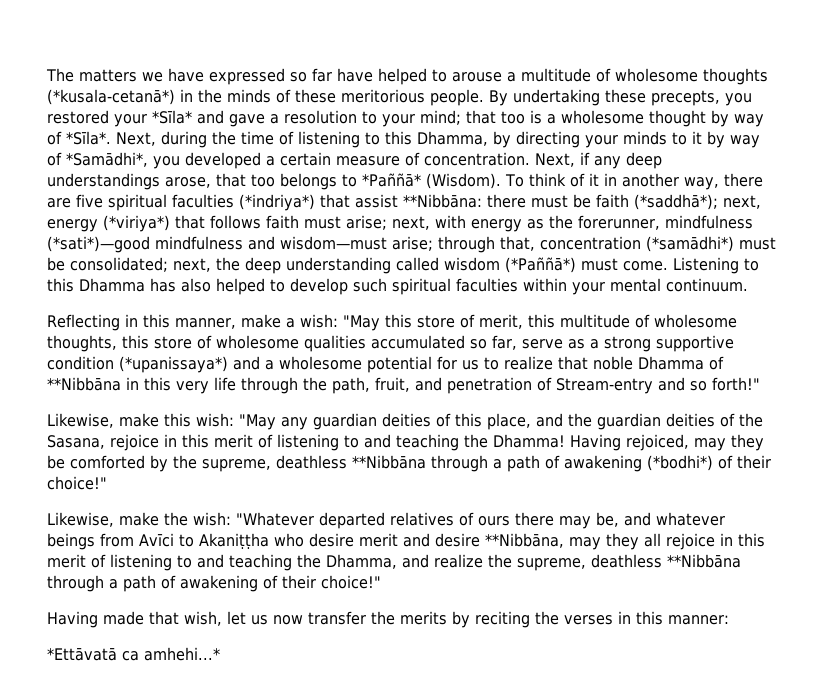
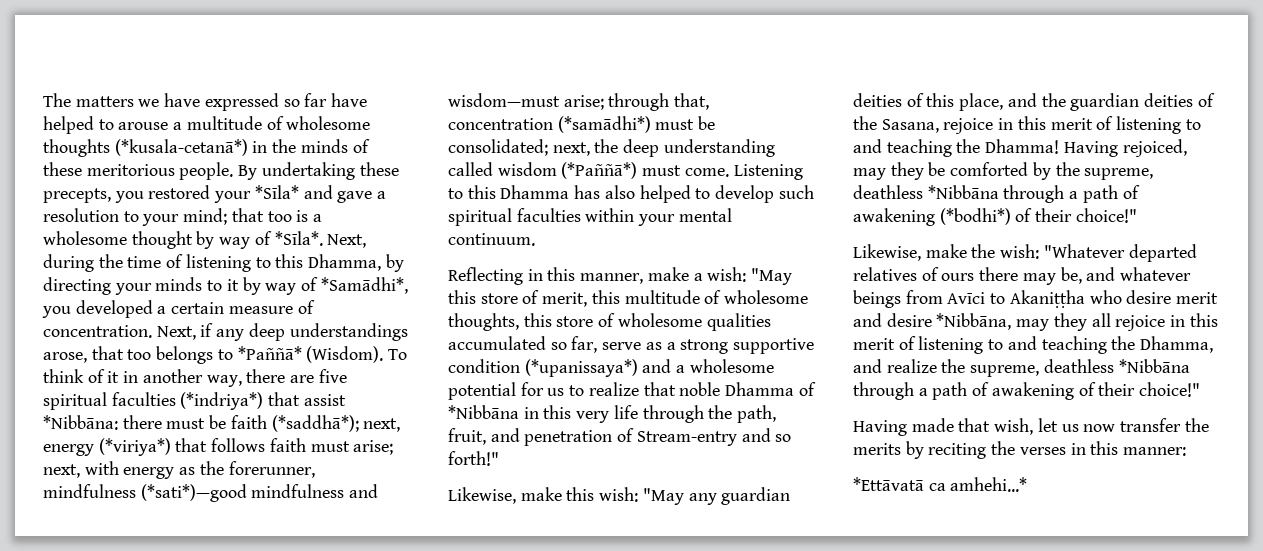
- To think of it in another way, there are five spiritual faculties (*indriya*) that assist **Nibbāna: there must be faith (*saddhā*); next, energy (*viriya*) that follows faith must arise; next, with energy as the forerunner, mindfulness (*sati*)—good mindfulness and wisdom—must arise; through that, concentration (*samādhi*) must be consolidated; next, the deep understanding called wisdom (*Paññā*) must come.
+ To think of it in another way, there are five spiritual faculties (*indriya*) that assist *Nibbāna: there must be faith (*saddhā*); next, energy (*viriya*) that follows faith must arise; next, with energy as the forerunner, mindfulness (*sati*)—good mindfulness and wisdom—must arise; through that, concentration (*samādhi*) must be consolidated; next, the deep understanding called wisdom (*Paññā*) must come.
- Reflecting in this manner, make a wish: "May this store of merit, this multitude of wholesome thoughts, this store of wholesome qualities accumulated so far, serve as a strong supportive condition (*upanissaya*) and a wholesome potential for us to realize that noble Dhamma of **Nibbāna in this very life through the path, fruit, and penetration of Stream-entry and so forth!"
+ Reflecting in this manner, make a wish: "May this store of merit, this multitude of wholesome thoughts, this store of wholesome qualities accumulated so far, serve as a strong supportive condition (*upanissaya*) and a wholesome potential for us to realize that noble Dhamma of *Nibbāna in this very life through the path, fruit, and penetration of Stream-entry and so forth!"
- Having rejoiced, may they be comforted by the supreme, deathless **Nibbāna through a path of awakening (*bodhi*) of their choice!"
+ Having rejoiced, may they be comforted by the supreme, deathless *Nibbāna through a path of awakening (*bodhi*) of their choice!"
- Likewise, make the wish: "Whatever departed relatives of ours there may be, and whatever beings from Avīci to Akaniṭṭha who desire merit and desire **Nibbāna, may they all rejoice in this merit of listening to and teaching the Dhamma, and realize the supreme, deathless **Nibbāna through a path of awakening of their choice!"
+ Likewise, make the wish: "Whatever departed relatives of ours there may be, and whatever beings from Avīci to Akaniṭṭha who desire merit and desire *Nibbāna, may they all rejoice in this merit of listening to and teaching the Dhamma, and realize the supreme, deathless *Nibbāna through a path of awakening of their choice!"

